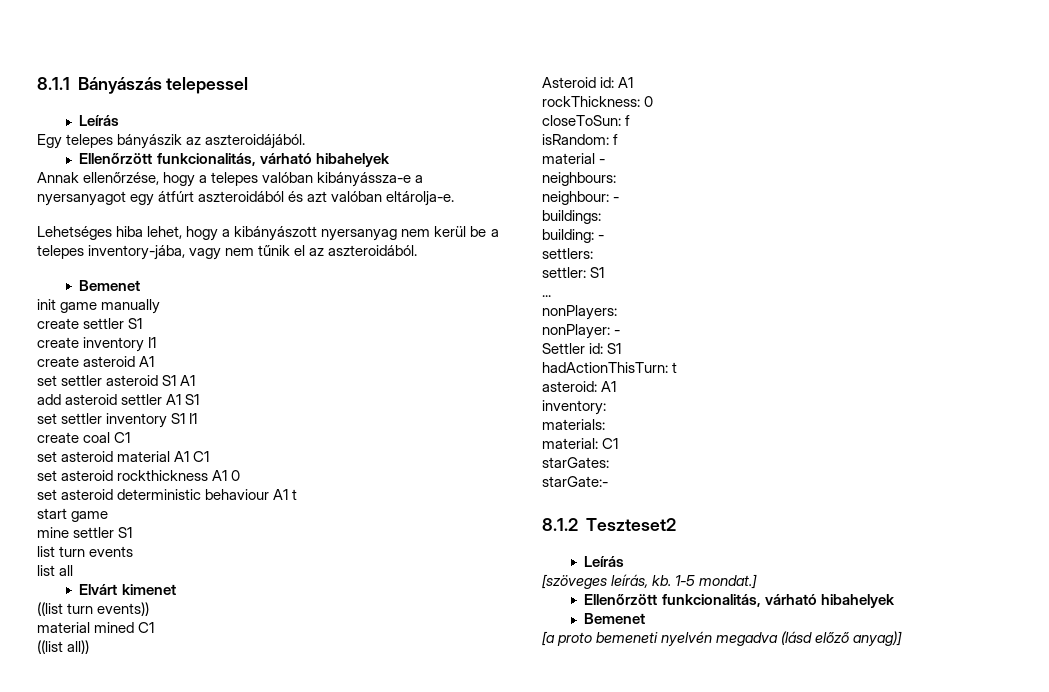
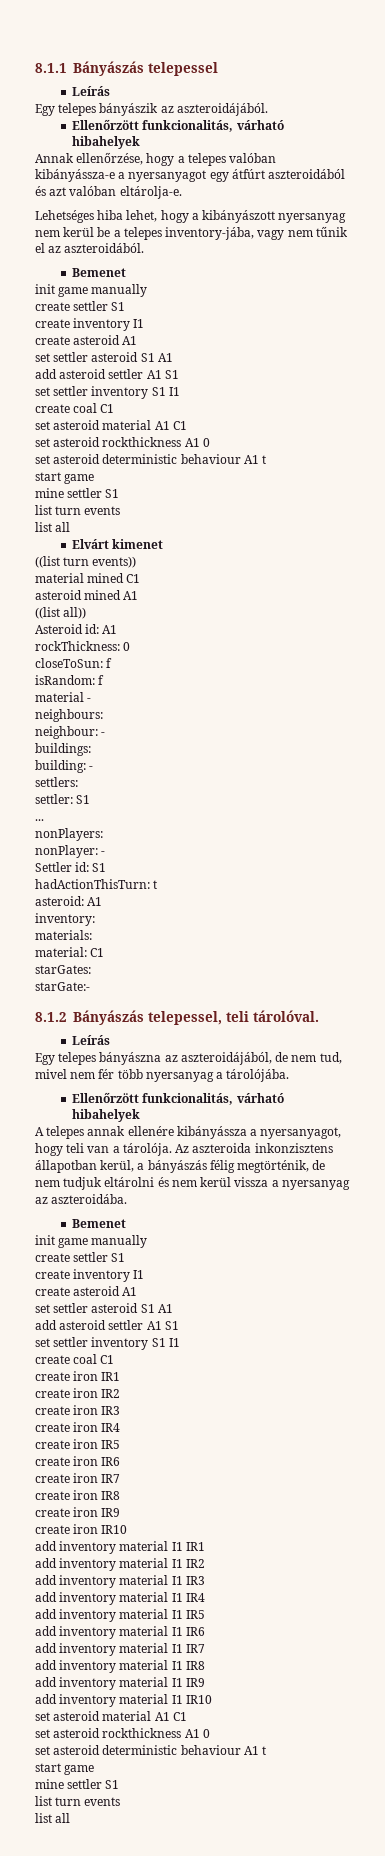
+ asteroid mined A1
- 8.1.2 Teszteset2
+ 8.1.2 Bányászás telepessel, teli tárolóval.
  Leírás
- [szöveges leírás, kb. 1-5 mondat.]
+ Egy telepes bányászna az aszteroidájából, de nem tud, mivel nem fér több nyersanyag a tárolójába.
  Ellenőrzött funkcionalitás, várható hibahelyek
+ A telepes annak ellenére kibányássza a nyersanyagot, hogy teli van a tárolója. Az aszteroida inkonzisztens állapotban kerül, a bányászás félig megtörténik, de nem tudjuk eltárolni és nem kerül vissza a nyersanyag az aszteroidába.
  Bemenet
- [a proto bemeneti nyelvén megadva (lásd előző anyag)]
+ init game manually
+ create settler S1
+ create inventory I1
+ create asteroid A1
+ set settler asteroid S1 A1
+ add asteroid settler A1 S1
+ set settler inventory S1 I1
+ create coal C1
+ create iron IR1
+ create iron IR2
+ create iron IR3
+ create iron IR4
+ create iron IR5
+ create iron IR6
+ create iron IR7
+ create iron IR8
+ create iron IR9
+ create iron IR10
+ add inventory material I1 IR1
+ add inventory material I1 IR2
+ add inventory material I1 IR3
+ add inventory material I1 IR4
+ add inventory material I1 IR5
+ add inventory material I1 IR6
+ add inventory material I1 IR7
+ add inventory material I1 IR8
+ add inventory material I1 IR9
+ add inventory material I1 IR10
+ set asteroid material A1 C1
+ set asteroid rockthickness A1 0
+ set asteroid deterministic behaviour A1 t
+ start game
+ mine settler S1
+ list turn events
+ list all

